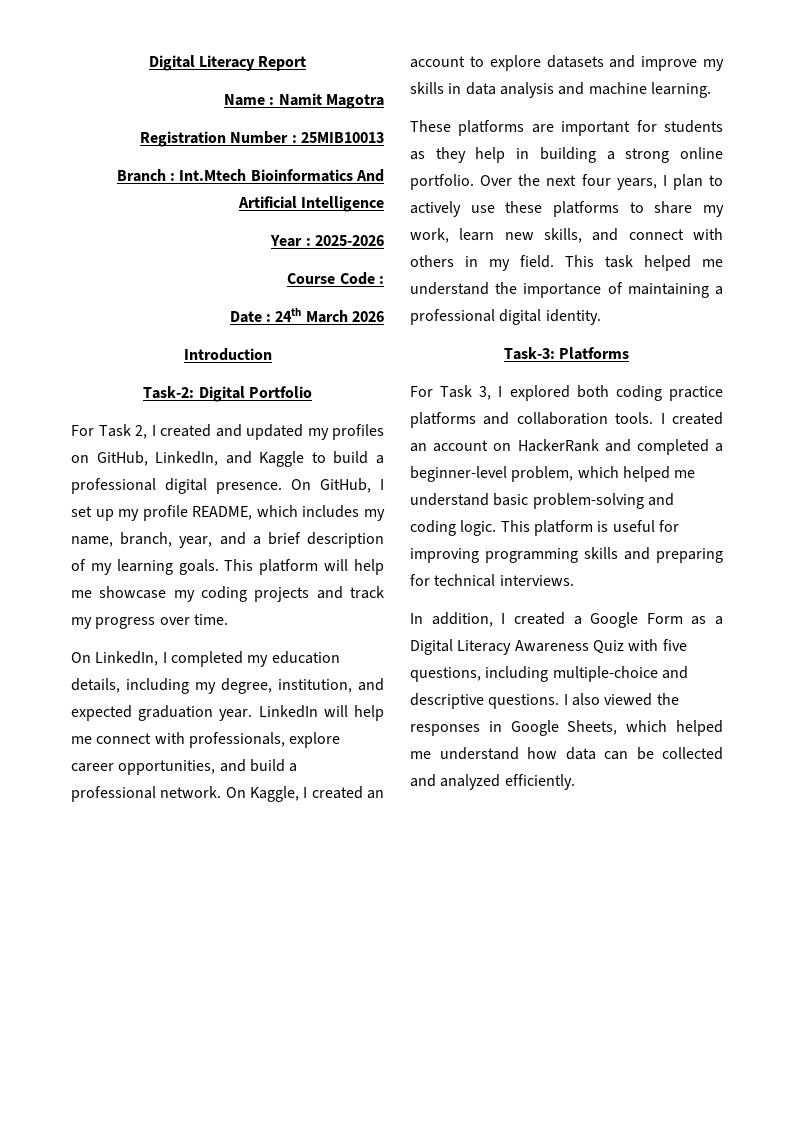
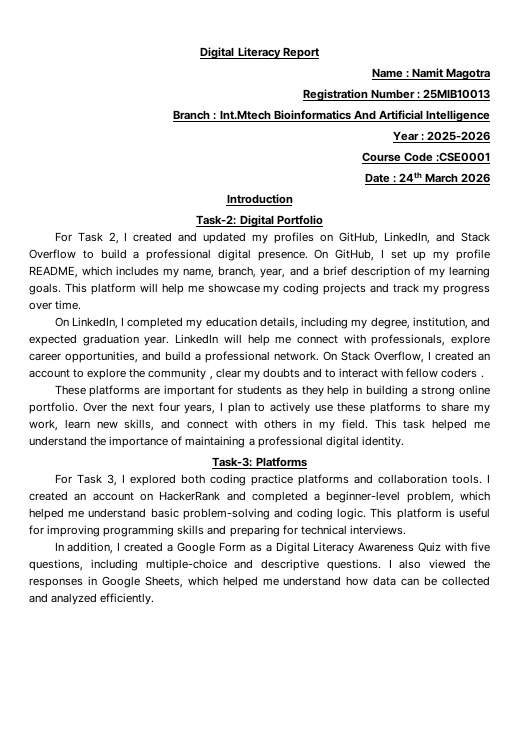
- Course Code :
+ Course Code :CSE0001
- For Task 2, I created and updated my profiles on GitHub, LinkedIn, and Kaggle to build a professional digital presence.
+ For Task 2, I created and updated my profiles on GitHub, LinkedIn, and Stack Overflow to build a professional digital presence.
- On Kaggle, I created an account to explore datasets and improve my skills in data analysis and machine learning.
+ On Stack Overflow, I created an account to explore the community , clear my doubts and to interact with fellow coders .

